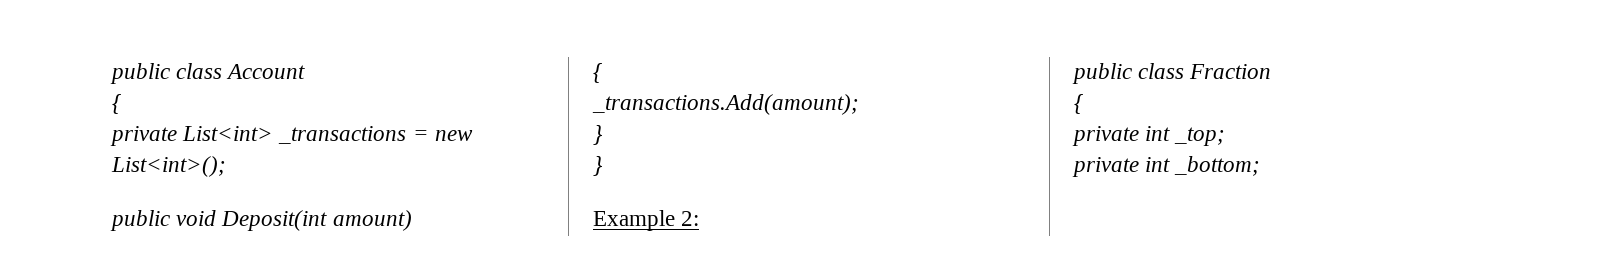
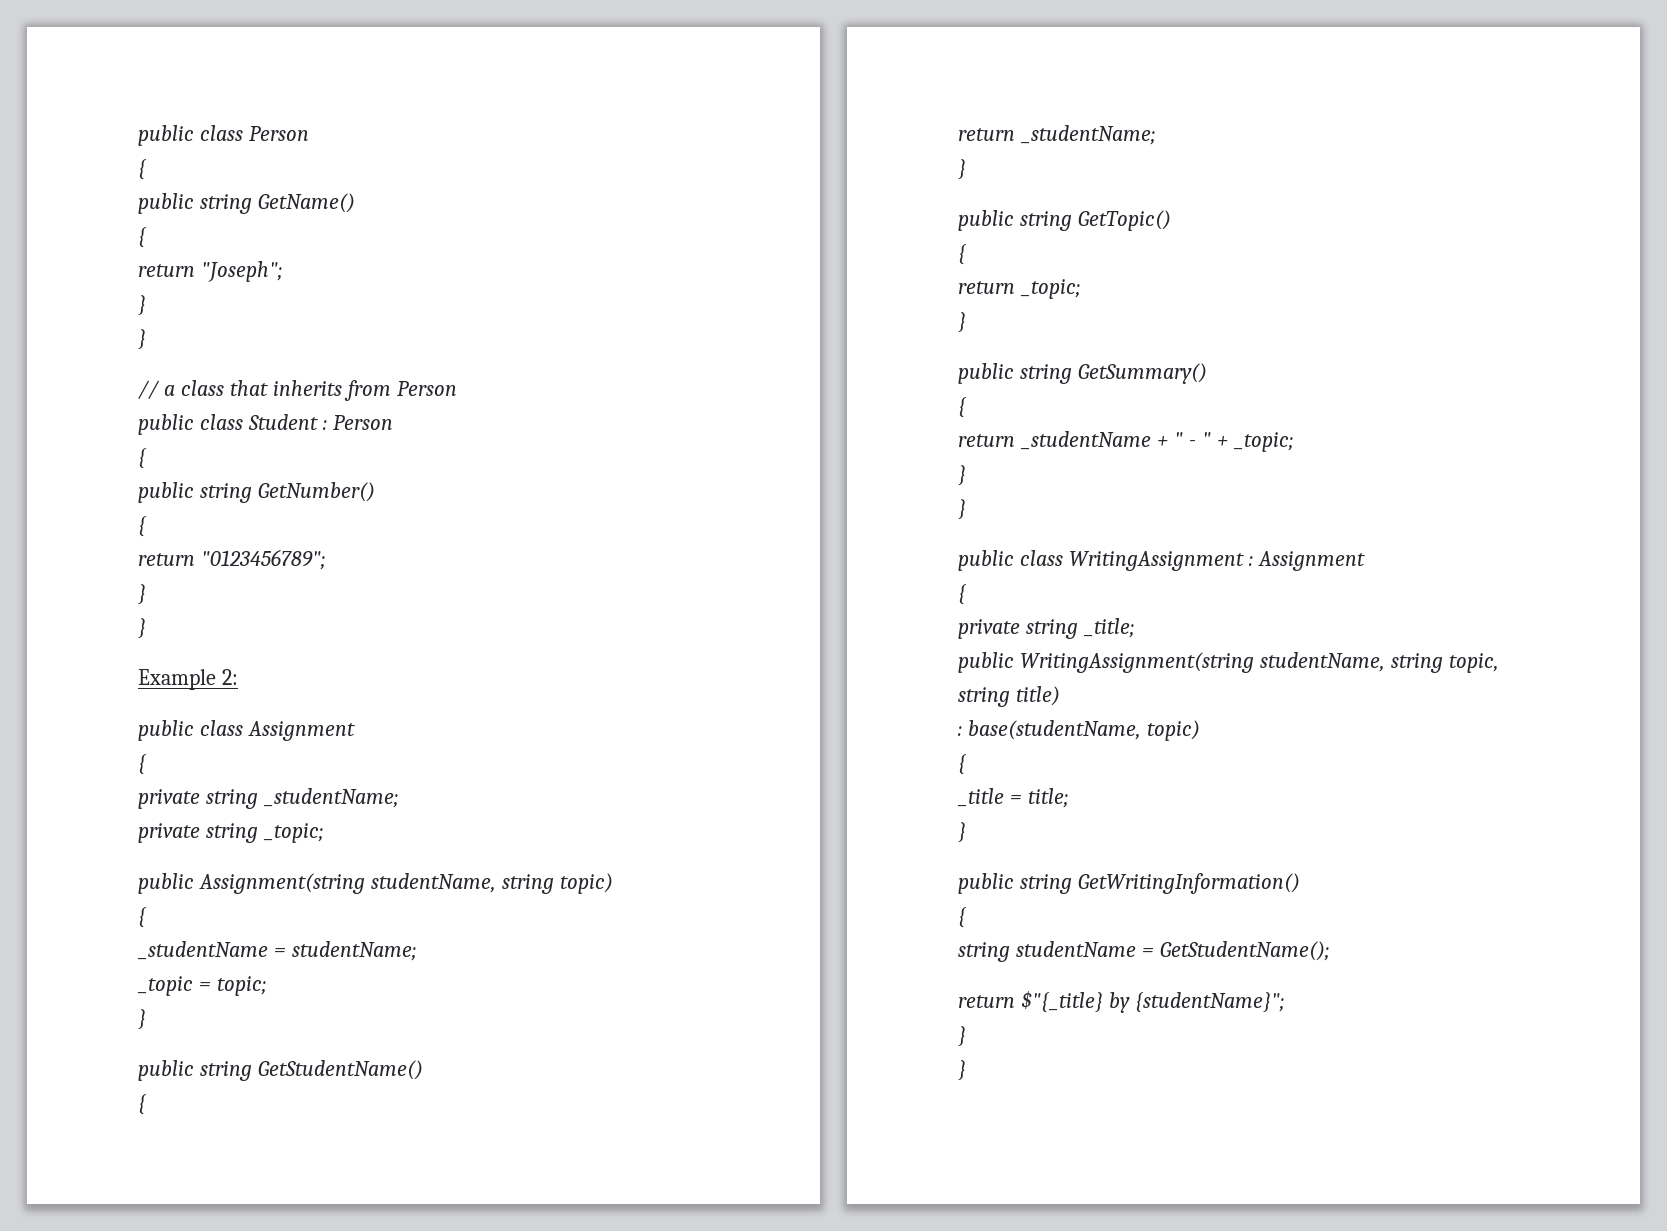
- public class Account
+ public class Person
  {
- private List<int> _transactions = new List<int>();
- public void Deposit(int amount)
+ public string GetName()
  {
- _transactions.Add(amount);
+ return "Joseph";
+ }
+ }
+ // a class that inherits from Person
+ public class Student : Person
+ {
+ public string GetNumber()
+ {
+ return "0123456789";
- public class Fraction
+ public class Assignment
  {
- private int _top;
- private int _bottom;
+ private string _studentName;
+ private string _topic;
+ public Assignment(string studentName, string topic)
+ {
+ _studentName = studentName;
+ _topic = topic;
+ }
+ public string GetStudentName()
+ {
+ return _studentName;
+ }
+ public string GetTopic()
+ {
+ return _topic;
+ }
+ public string GetSummary()
+ {
+ return _studentName + " - " + _topic;
+ }
+ }
+ public class WritingAssignment : Assignment
+ {
+ private string _title;
+ public WritingAssignment(string studentName, string topic, string title)
+ : base(studentName, topic)
+ {
+ _title = title;
+ }
+ public string GetWritingInformation()
+ {
+ string studentName = GetStudentName();
+ return $"{_title} by {studentName}";
+ }
+ }

